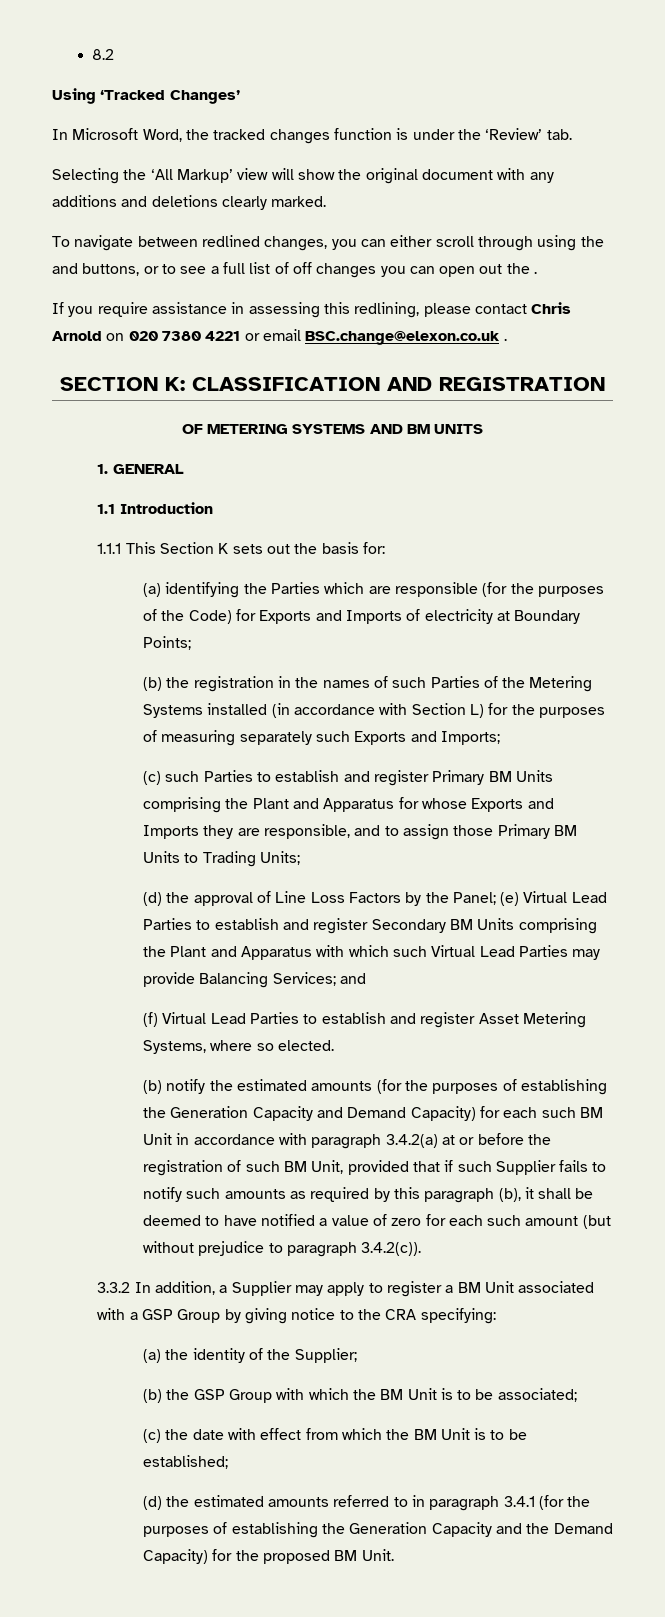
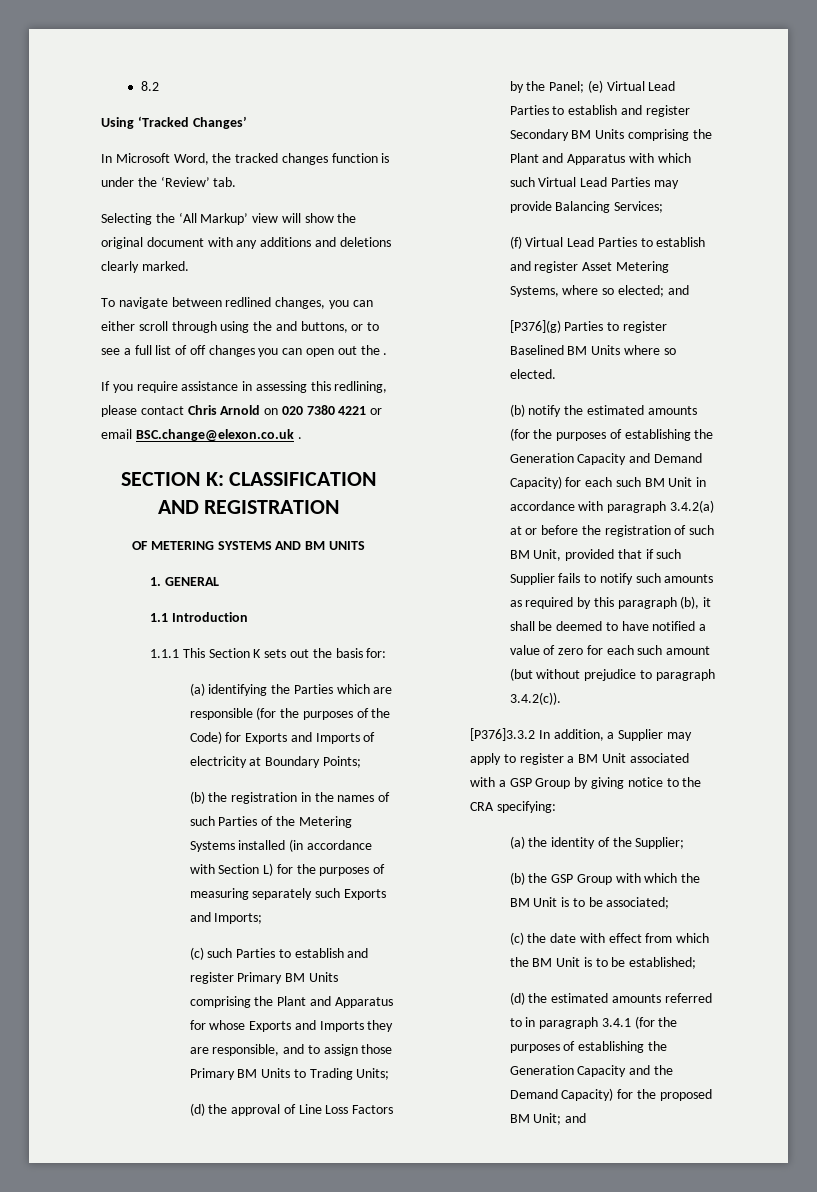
- (d) the approval of Line Loss Factors by the Panel; (e) Virtual Lead Parties to establish and register Secondary BM Units comprising the Plant and Apparatus with which such Virtual Lead Parties may provide Balancing Services; and
+ (d) the approval of Line Loss Factors by the Panel; (e) Virtual Lead Parties to establish and register Secondary BM Units comprising the Plant and Apparatus with which such Virtual Lead Parties may provide Balancing Services;
- (f) Virtual Lead Parties to establish and register Asset Metering Systems, where so elected.
+ (f) Virtual Lead Parties to establish and register Asset Metering Systems, where so elected; and
+ [P376](g) Parties to register Baselined BM Units where so elected.
- 3.3.2 In addition, a Supplier may apply to register a BM Unit associated with a GSP Group by giving notice to the CRA specifying:
+ [P376]3.3.2 In addition, a Supplier may apply to register a BM Unit associated with a GSP Group by giving notice to the CRA specifying:
- (d) the estimated amounts referred to in paragraph 3.4.1 (for the purposes of establishing the Generation Capacity and the Demand Capacity) for the proposed BM Unit.
+ (d) the estimated amounts referred to in paragraph 3.4.1 (for the purposes of establishing the Generation Capacity and the Demand Capacity) for the proposed BM Unit; and

